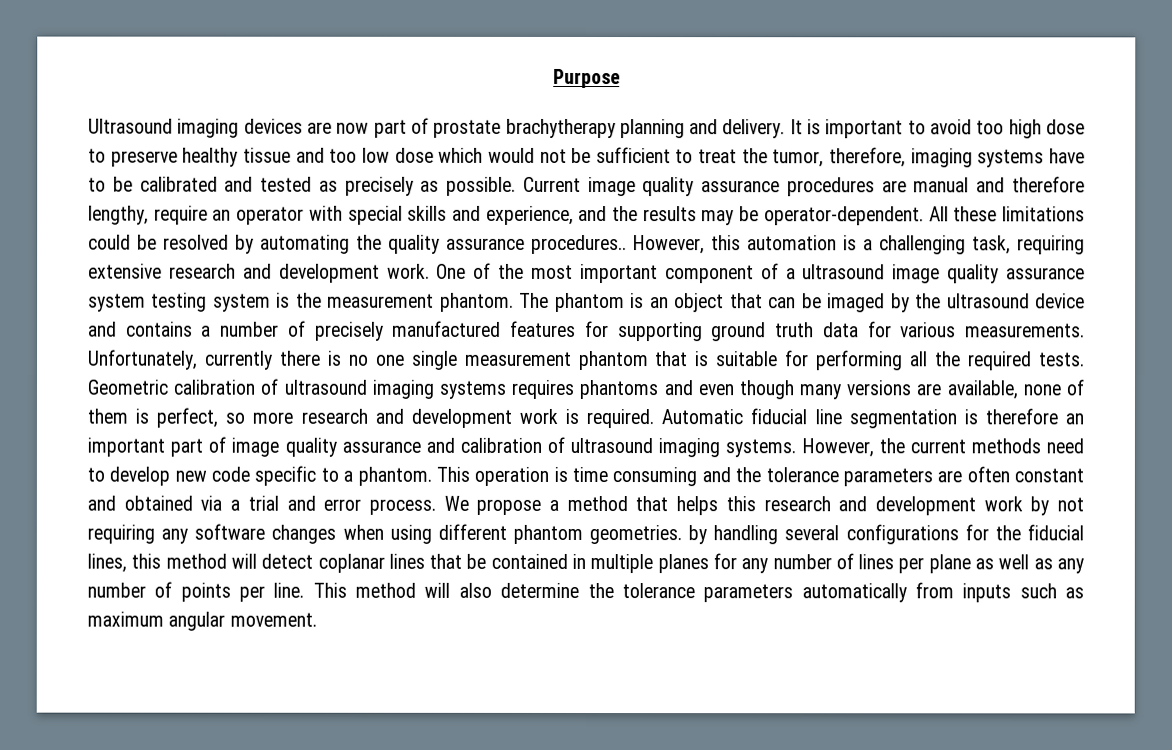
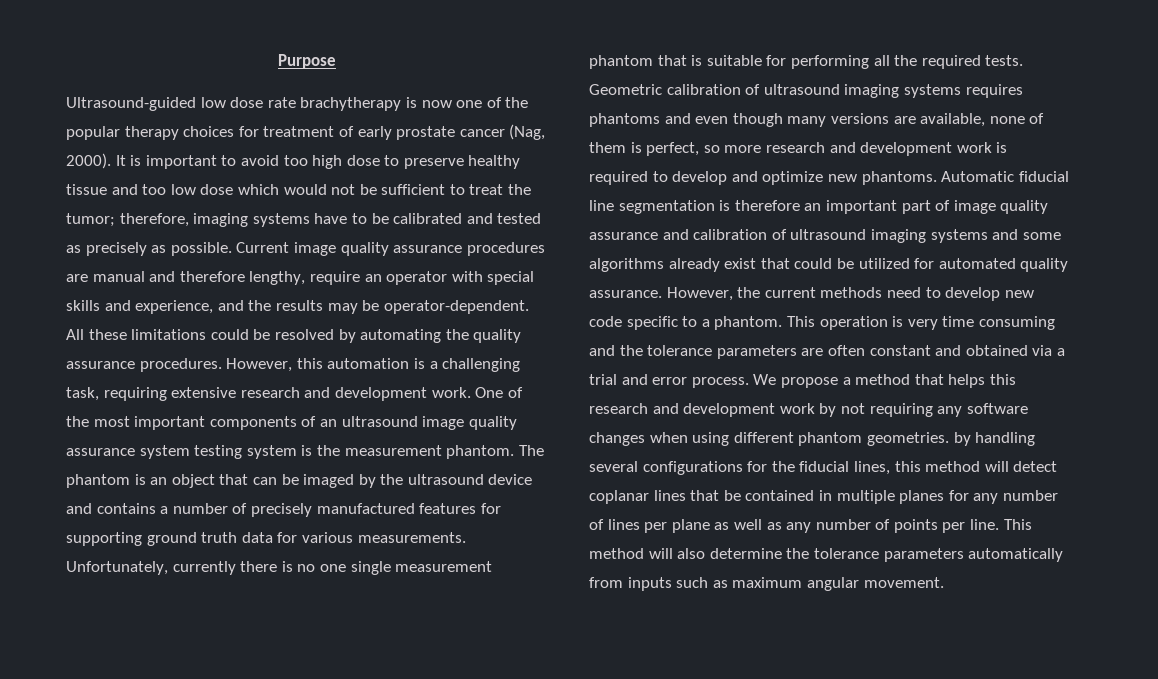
- Ultrasound imaging devices are now part of prostate brachytherapy planning and delivery.
+ Ultrasound-guided low dose rate brachytherapy is now one of the popular therapy choices for treatment of early prostate cancer (Nag, 2000).
- It is important to avoid too high dose to preserve healthy tissue and too low dose which would not be sufficient to treat the tumor, therefore, imaging systems have to be calibrated and tested as precisely as possible.
+ It is important to avoid too high dose to preserve healthy tissue and too low dose which would not be sufficient to treat the tumor; therefore, imaging systems have to be calibrated and tested as precisely as possible.
- All these limitations could be resolved by automating the quality assurance procedures..
+ All these limitations could be resolved by automating the quality assurance procedures.
- One of the most important component of a ultrasound image quality assurance system testing system is the measurement phantom.
+ One of the most important components of an ultrasound image quality assurance system testing system is the measurement phantom.
- Geometric calibration of ultrasound imaging systems requires phantoms and even though many versions are available, none of them is perfect, so more research and development work is required.
+ Geometric calibration of ultrasound imaging systems requires phantoms and even though many versions are available, none of them is perfect, so more research and development work is required to develop and optimize new phantoms.
- Automatic fiducial line segmentation is therefore an important part of image quality assurance and calibration of ultrasound imaging systems.
+ Automatic fiducial line segmentation is therefore an important part of image quality assurance and calibration of ultrasound imaging systems and some algorithms already exist that could be utilized for automated quality assurance.
- This operation is time consuming and the tolerance parameters are often constant and obtained via a trial and error process.
+ This operation is very time consuming and the tolerance parameters are often constant and obtained via a trial and error process.

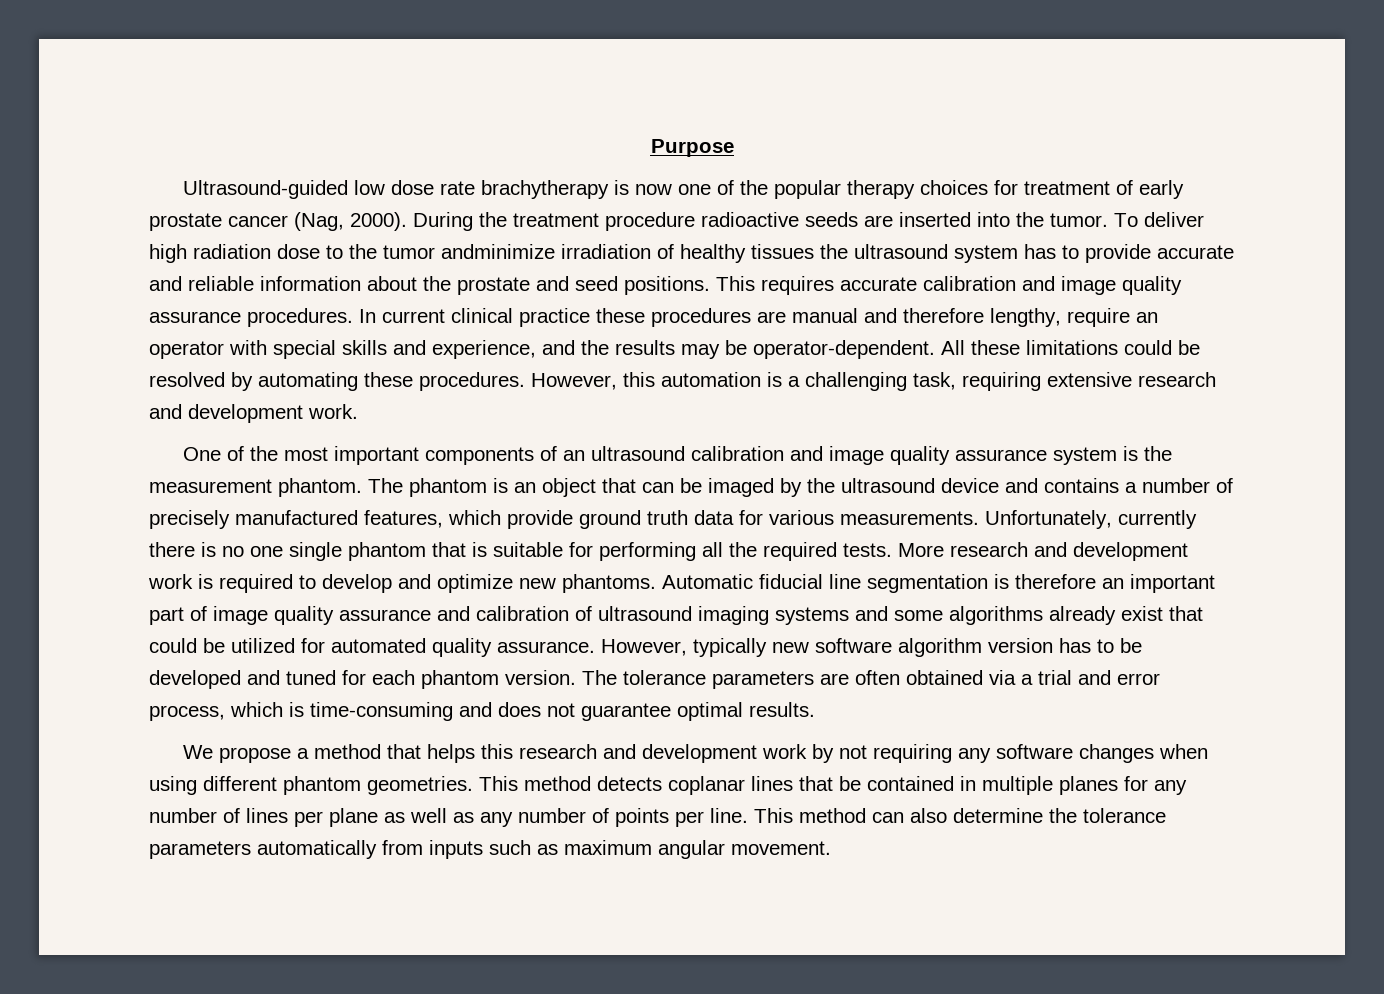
- It is important to avoid too high dose to preserve healthy tissue and too low dose which would not be sufficient to treat the tumor; therefore, imaging systems have to be calibrated and tested as precisely as possible. Current image quality assurance procedures are manual and therefore lengthy, require an operator with special skills and experience, and the results may be operator-dependent.
+ During the treatment procedure radioactive seeds are inserted into the tumor. To deliver high radiation dose to the tumor andminimize irradiation of healthy tissues the ultrasound system has to provide accurate and reliable information about the prostate and seed positions. This requires accurate calibration and image quality assurance procedures. In current clinical practice these procedures are manual and therefore lengthy, require an operator with special skills and experience, and the results may be operator-dependent.
- All these limitations could be resolved by automating the quality assurance procedures.
+ All these limitations could be resolved by automating these procedures.
- However, this automation is a challenging task, requiring extensive research and development work. One of the most important components of an ultrasound image quality assurance system testing system is the measurement phantom.
+ However, this automation is a challenging task, requiring extensive research and development work.
+ One of the most important components of an ultrasound calibration and image quality assurance system is the measurement phantom.
- The phantom is an object that can be imaged by the ultrasound device and contains a number of precisely manufactured features for supporting ground truth data for various measurements.
+ The phantom is an object that can be imaged by the ultrasound device and contains a number of precisely manufactured features, which provide ground truth data for various measurements.
- Unfortunately, currently there is no one single measurement phantom that is suitable for performing all the required tests.
+ Unfortunately, currently there is no one single phantom that is suitable for performing all the required tests.
- Geometric calibration of ultrasound imaging systems requires phantoms and even though many versions are available, none of them is perfect, so more research and development work is required to develop and optimize new phantoms.
+ More research and development work is required to develop and optimize new phantoms.
- However, the current methods need to develop new code specific to a phantom. This operation is very time consuming and the tolerance parameters are often constant and obtained via a trial and error process. We propose a method that helps this research and development work by not requiring any software changes when using different phantom geometries. by handling several configurations for the fiducial lines, this method will detect coplanar lines that be contained in multiple planes for any number of lines per plane as well as any number of points per line.
+ However, typically new software algorithm version has to be developed and tuned for each phantom version. The tolerance parameters are often obtained via a trial and error process, which is time-consuming and does not guarantee optimal results.
+ We propose a method that helps this research and development work by not requiring any software changes when using different phantom geometries. This method detects coplanar lines that be contained in multiple planes for any number of lines per plane as well as any number of points per line.
- This method will also determine the tolerance parameters automatically from inputs such as maximum angular movement.
+ This method can also determine the tolerance parameters automatically from inputs such as maximum angular movement.

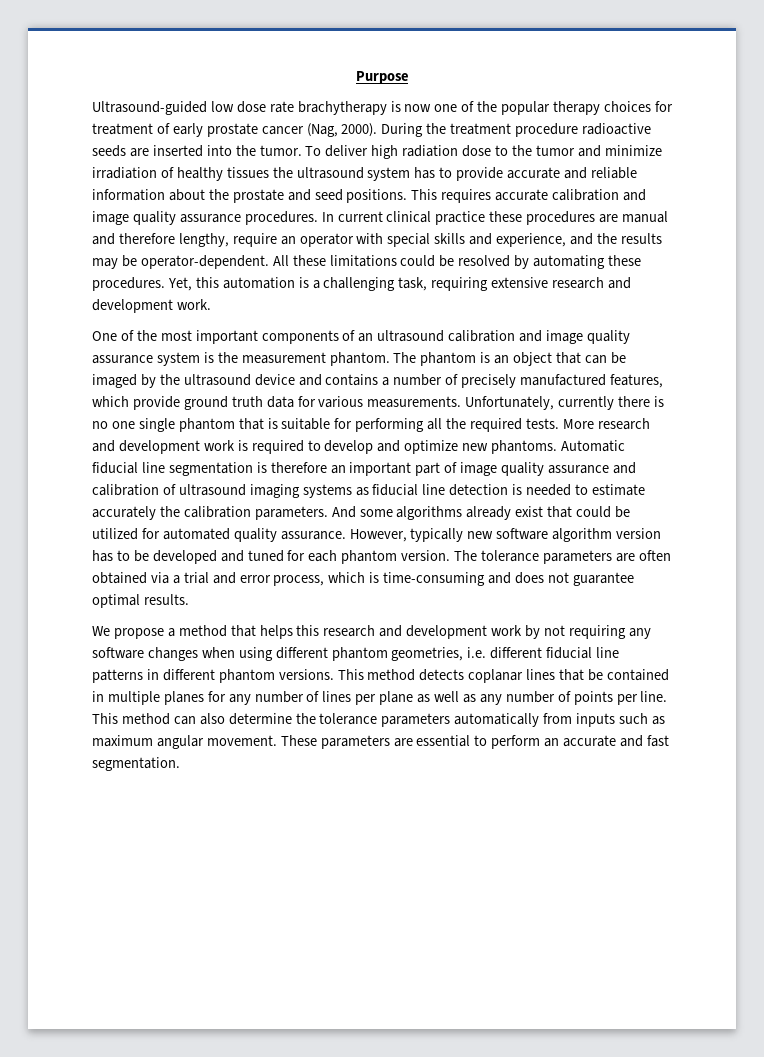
- To deliver high radiation dose to the tumor andminimize irradiation of healthy tissues the ultrasound system has to provide accurate and reliable information about the prostate and seed positions.
+ To deliver high radiation dose to the tumor and minimize irradiation of healthy tissues the ultrasound system has to provide accurate and reliable information about the prostate and seed positions.
- However, this automation is a challenging task, requiring extensive research and development work.
+ Yet, this automation is a challenging task, requiring extensive research and development work.
- Automatic fiducial line segmentation is therefore an important part of image quality assurance and calibration of ultrasound imaging systems and some algorithms already exist that could be utilized for automated quality assurance.
+ Automatic fiducial line segmentation is therefore an important part of image quality assurance and calibration of ultrasound imaging systems as fiducial line detection is needed to estimate accurately the calibration parameters. And some algorithms already exist that could be utilized for automated quality assurance.
- We propose a method that helps this research and development work by not requiring any software changes when using different phantom geometries.
+ We propose a method that helps this research and development work by not requiring any software changes when using different phantom geometries, i.e. different fiducial line patterns in different phantom versions.
+ These parameters are essential to perform an accurate and fast segmentation.

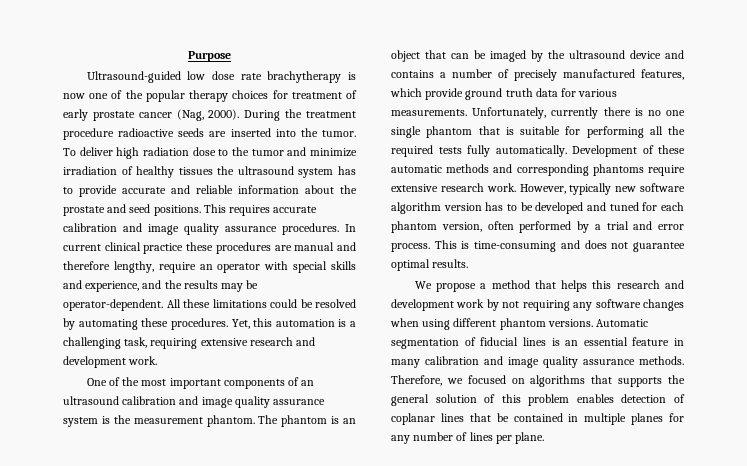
- Unfortunately, currently there is no one single phantom that is suitable for performing all the required tests. More research and development work is required to develop and optimize new phantoms. Automatic fiducial line segmentation is therefore an important part of image quality assurance and calibration of ultrasound imaging systems as fiducial line detection is needed to estimate accurately the calibration parameters. And some algorithms already exist that could be utilized for automated quality assurance.
+ Unfortunately, currently there is no one single phantom that is suitable for performing all the required tests fully automatically. Development of these automatic methods and corresponding phantoms require extensive research work.
- However, typically new software algorithm version has to be developed and tuned for each phantom version. The tolerance parameters are often obtained via a trial and error process, which is time-consuming and does not guarantee optimal results.
+ However, typically new software algorithm version has to be developed and tuned for each phantom version, often performed by a trial and error process. This is time-consuming and does not guarantee optimal results.
- We propose a method that helps this research and development work by not requiring any software changes when using different phantom geometries, i.e. different fiducial line patterns in different phantom versions. This method detects coplanar lines that be contained in multiple planes for any number of lines per plane as well as any number of points per line. This method can also determine the tolerance parameters automatically from inputs such as maximum angular movement. These parameters are essential to perform an accurate and fast segmentation.
+ We propose a method that helps this research and development work by not requiring any software changes when using different phantom versions. Automatic segmentation of fiducial lines is an essential feature in many calibration and image quality assurance methods. Therefore, we focused on algorithms that supports the general solution of this problem enables detection of coplanar lines that be contained in multiple planes for any number of lines per plane.

